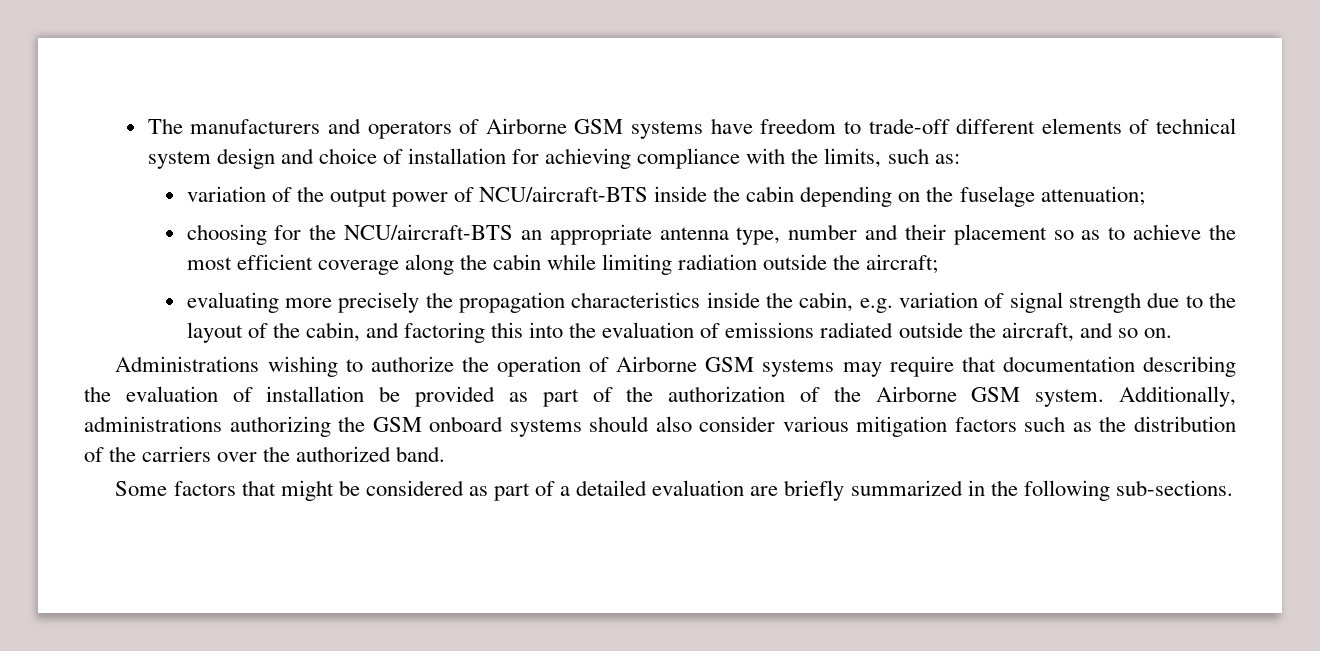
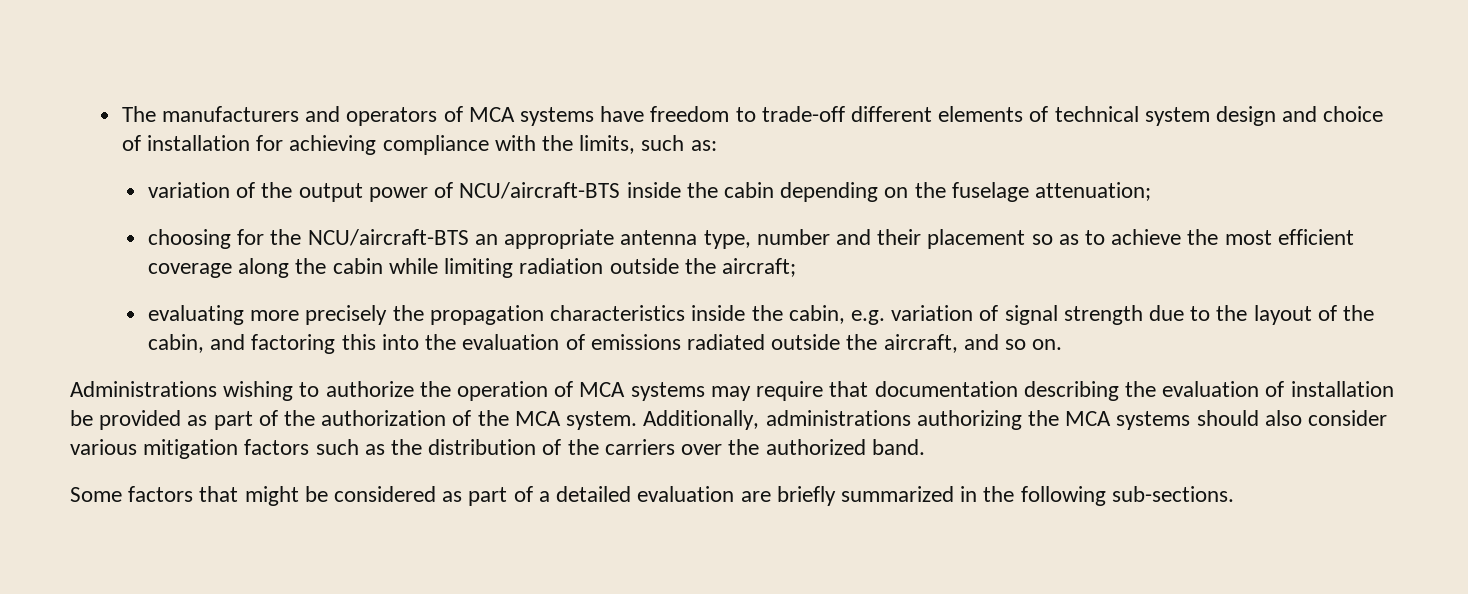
- The manufacturers and operators of Airborne GSM systems have freedom to trade-off different elements of technical system design and choice of installation for achieving compliance with the limits, such as:
+ The manufacturers and operators of MCA systems have freedom to trade-off different elements of technical system design and choice of installation for achieving compliance with the limits, such as:
- Administrations wishing to authorize the operation of Airborne GSM systems may require that documentation describing the evaluation of installation be provided as part of the authorization of the Airborne GSM system.
+ Administrations wishing to authorize the operation of MCA systems may require that documentation describing the evaluation of installation be provided as part of the authorization of the MCA system.
- Additionally, administrations authorizing the GSM onboard systems should also consider various mitigation factors such as the distribution of the carriers over the authorized band.
+ Additionally, administrations authorizing the MCA systems should also consider various mitigation factors such as the distribution of the carriers over the authorized band.

